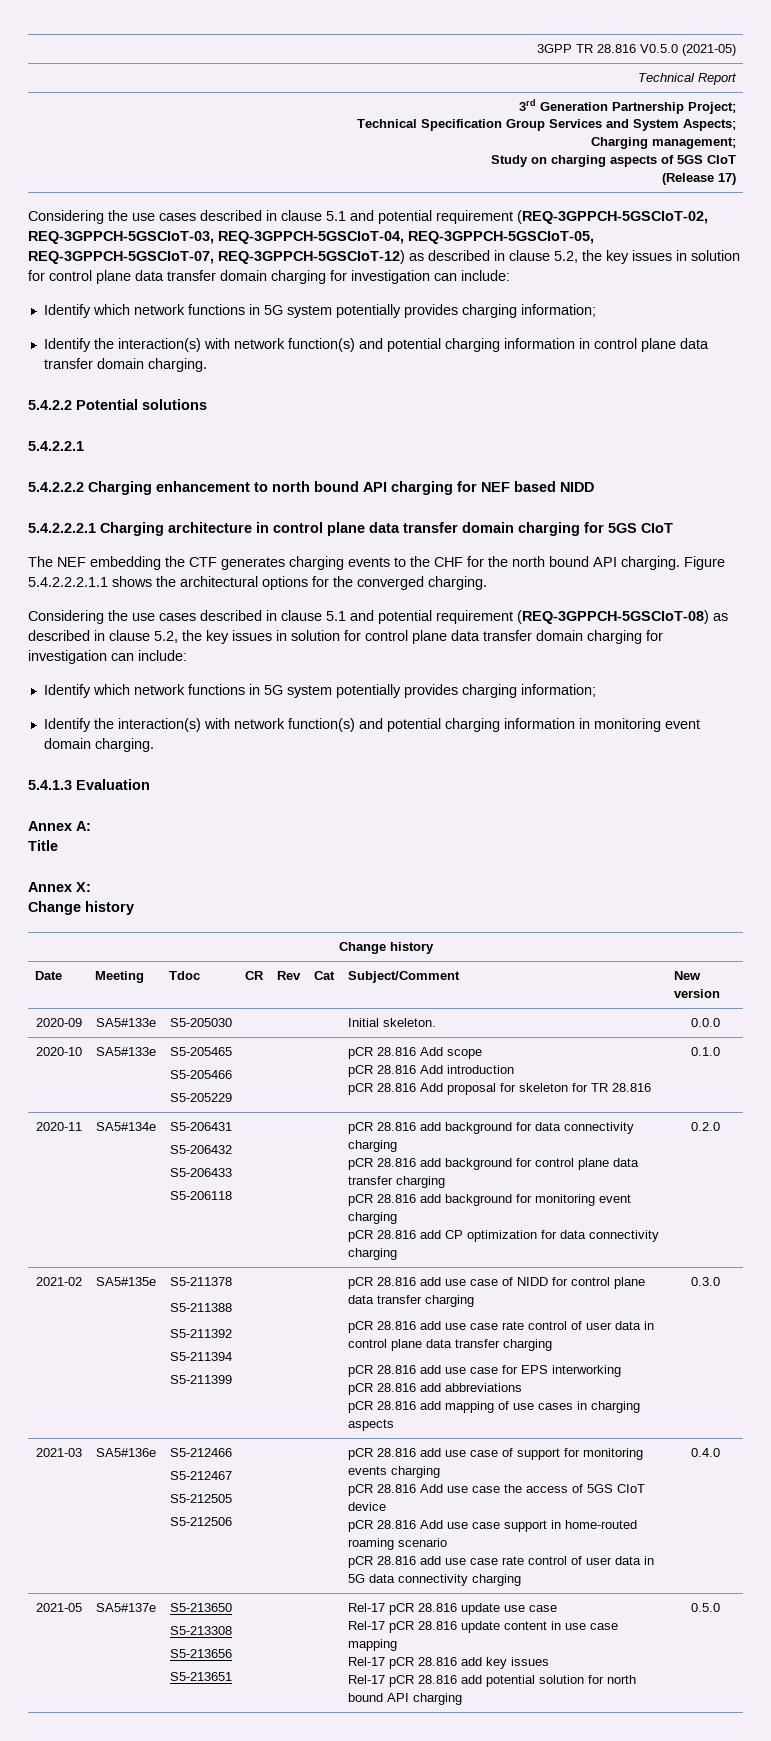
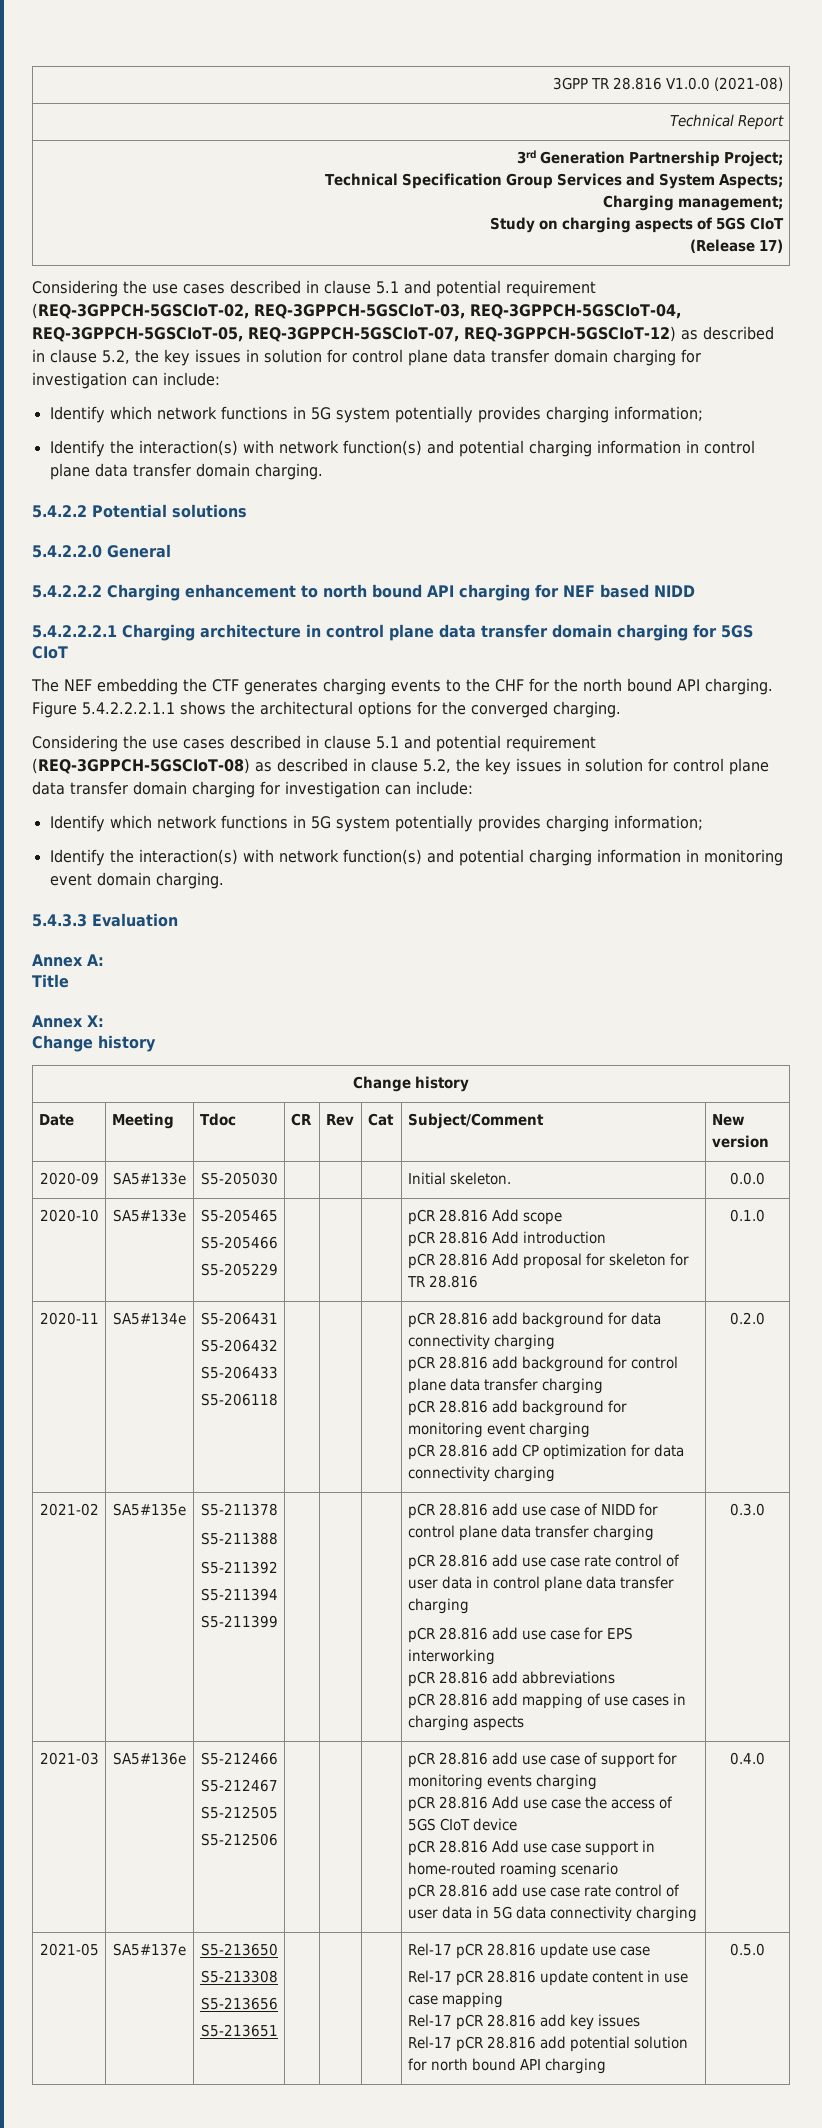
- 3GPP TR 28.816 V0.5.0 (2021-05)
+ 3GPP TR 28.816 V1.0.0 (2021-08)
- 5.4.2.2.1
+ 5.4.2.2.0 General
- 5.4.1.3 Evaluation
+ 5.4.3.3 Evaluation

